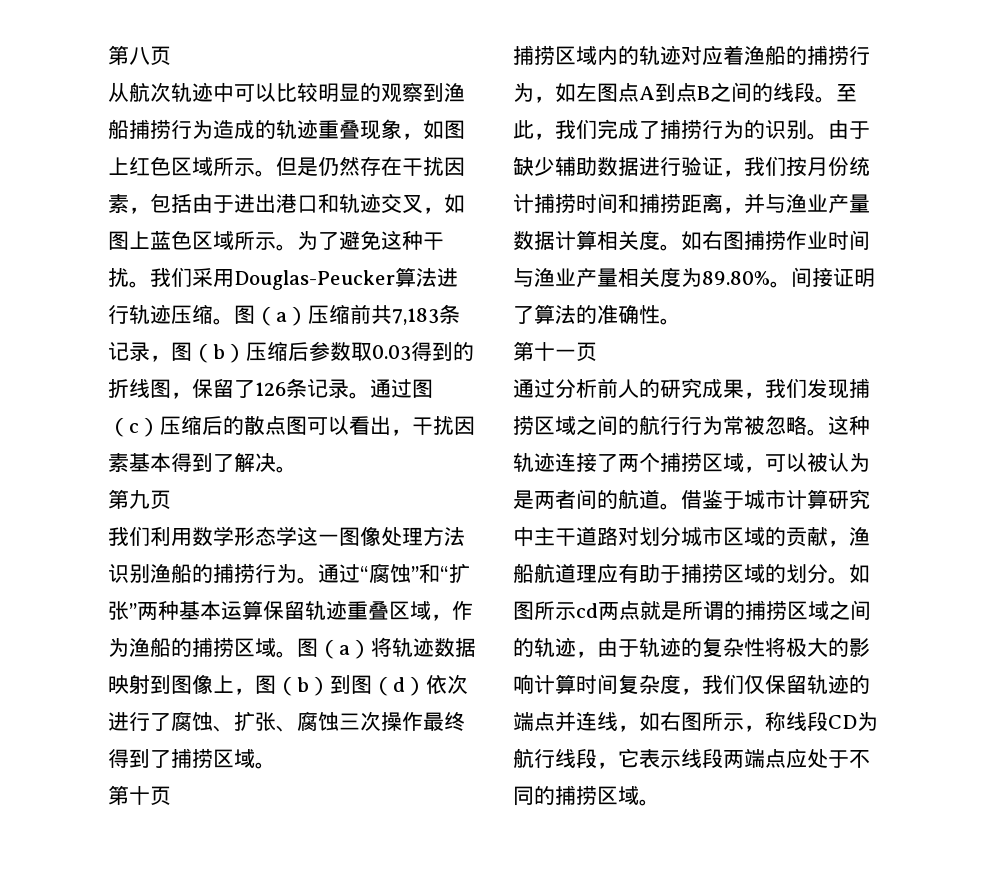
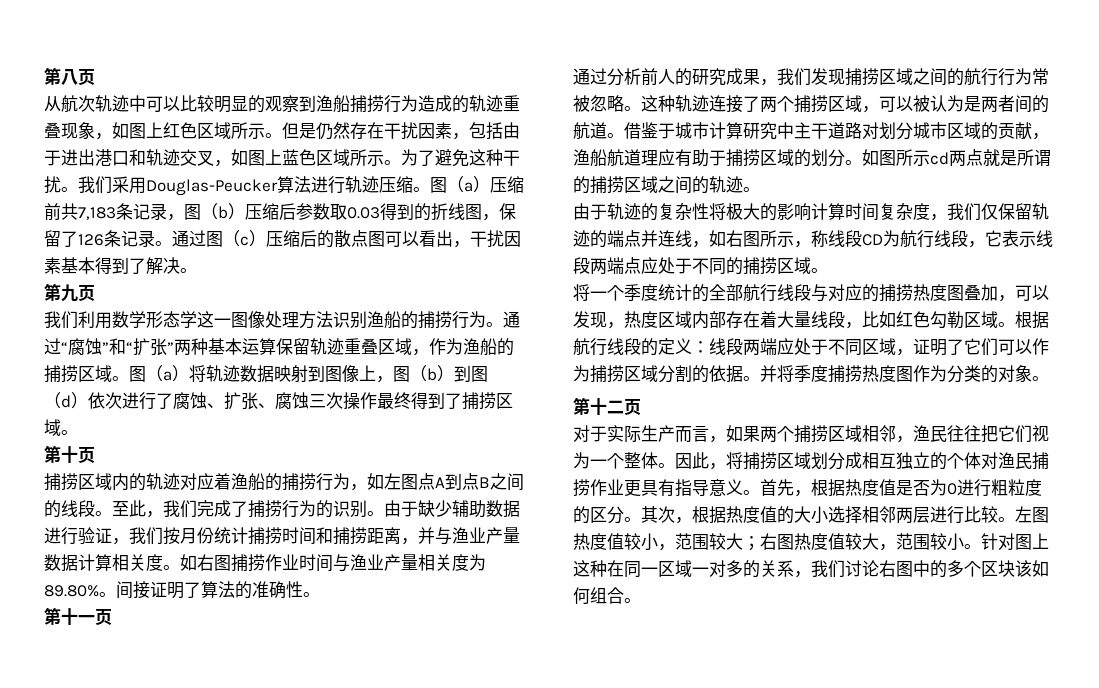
- 如图所示cd两点就是所谓的捕捞区域之间的轨迹，由于轨迹的复杂性将极大的影响计算时间复杂度，我们仅保留轨迹的端点并连线，如右图所示，称线段CD为航行线段，它表示线段两端点应处于不同的捕捞区域。
+ 如图所示cd两点就是所谓的捕捞区域之间的轨迹。
+ 由于轨迹的复杂性将极大的影响计算时间复杂度，我们仅保留轨迹的端点并连线，如右图所示，称线段CD为航行线段，它表示线段两端点应处于不同的捕捞区域。
+ 将一个季度统计的全部航行线段与对应的捕捞热度图叠加，可以发现，热度区域内部存在着大量线段，比如红色勾勒区域。根据航行线段的定义：线段两端应处于不同区域，证明了它们可以作为捕捞区域分割的依据。并将季度捕捞热度图作为分类的对象。
+ 第十二页
+ 对于实际生产而言，如果两个捕捞区域相邻，渔民往往把它们视为一个整体。因此，将捕捞区域划分成相互独立的个体对渔民捕捞作业更具有指导意义。首先，根据热度值是否为0进行粗粒度的区分。其次，根据热度值的大小选择相邻两层进行比较。左图热度值较小，范围较大；右图热度值较大，范围较小。针对图上这种在同一区域一对多的关系，我们讨论右图中的多个区块该如何组合。

